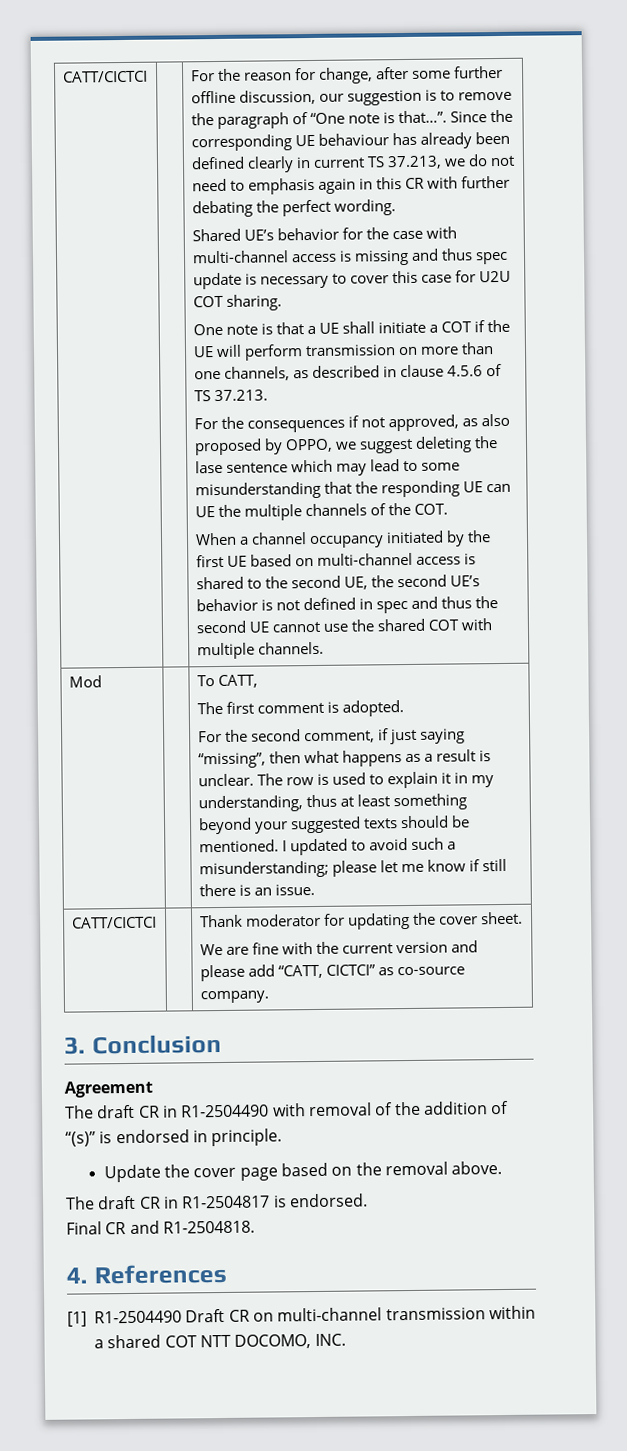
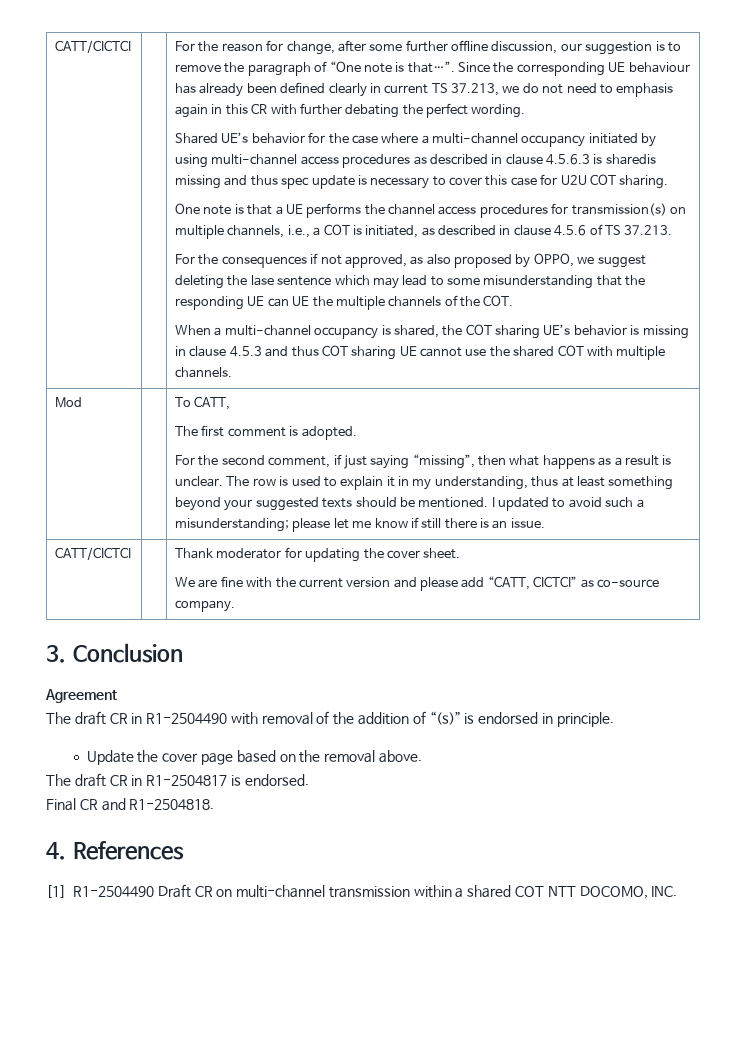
- Shared UE’s behavior for the case with multi-channel access is missing and thus spec update is necessary to cover this case for U2U COT sharing.
+ Shared UE’s behavior for the case where a multi-channel occupancy initiated by using multi-channel access procedures as described in clause 4.5.6.3 is sharedis missing and thus spec update is necessary to cover this case for U2U COT sharing.
- One note is that a UE shall initiate a COT if the UE will perform transmission on more than one channels, as described in clause 4.5.6 of TS 37.213.
+ One note is that a UE performs the channel access procedures for transmission(s) on multiple channels, i.e., a COT is initiated, as described in clause 4.5.6 of TS 37.213.
- When a channel occupancy initiated by the first UE based on multi-channel access is shared to the second UE, the second UE’s behavior is not defined in spec and thus the second UE cannot use the shared COT with multiple channels.
+ When a multi-channel occupancy is shared, the COT sharing UE’s behavior is missing in clause 4.5.3 and thus COT sharing UE cannot use the shared COT with multiple channels.

